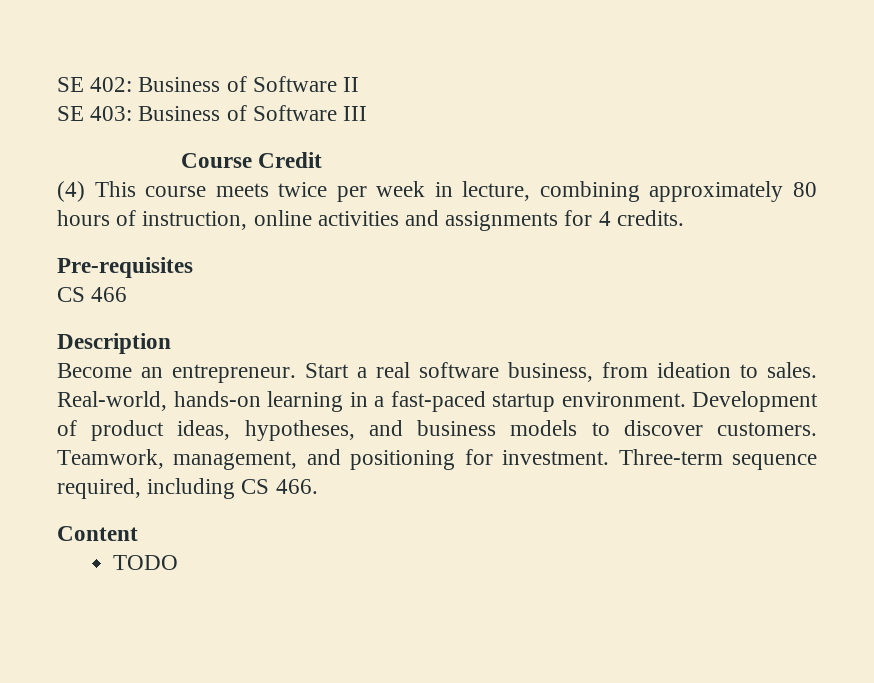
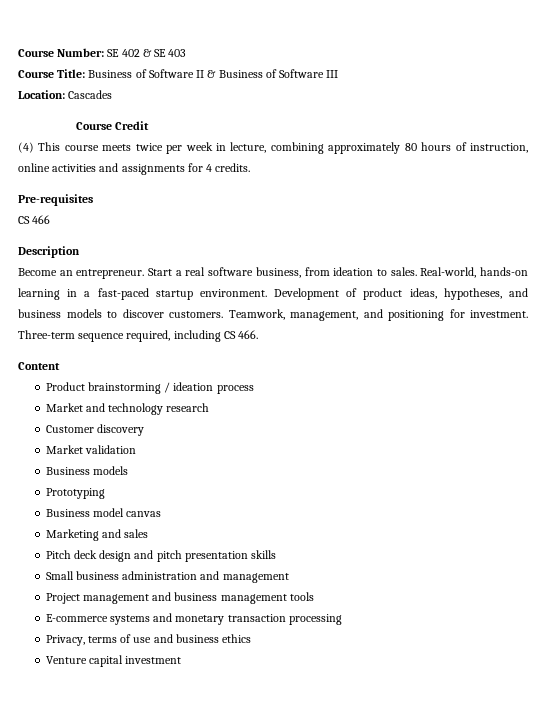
- SE 402: Business of Software II
- SE 403: Business of Software III
+ Course Number: SE 402 & SE 403
+ Course Title: Business of Software II & Business of Software III
+ Location: Cascades
- TODO
+ Product brainstorming / ideation process
+ Market and technology research
+ Customer discovery
+ Market validation
+ Business models
+ Prototyping
+ Business model canvas
+ Marketing and sales
+ Pitch deck design and pitch presentation skills
+ Small business administration and management
+ Project management and business management tools
+ E-commerce systems and monetary transaction processing
+ Privacy, terms of use and business ethics
+ Venture capital investment

